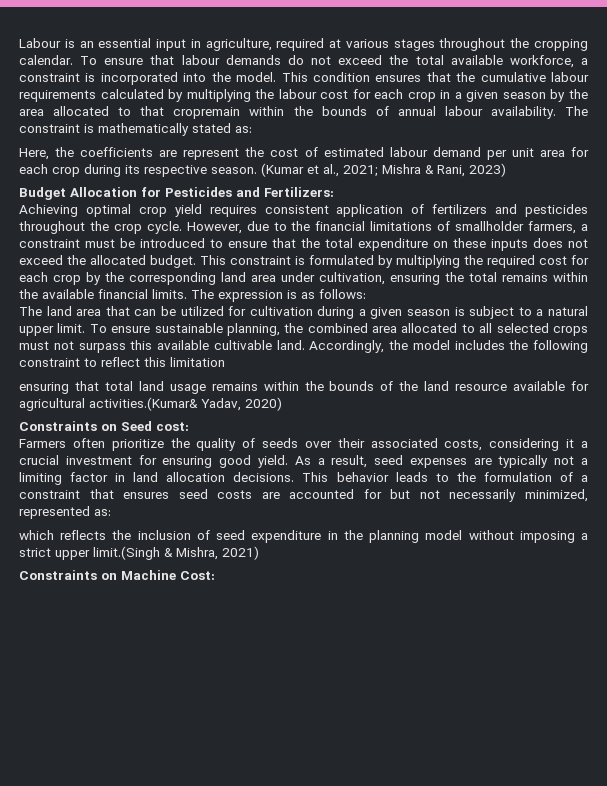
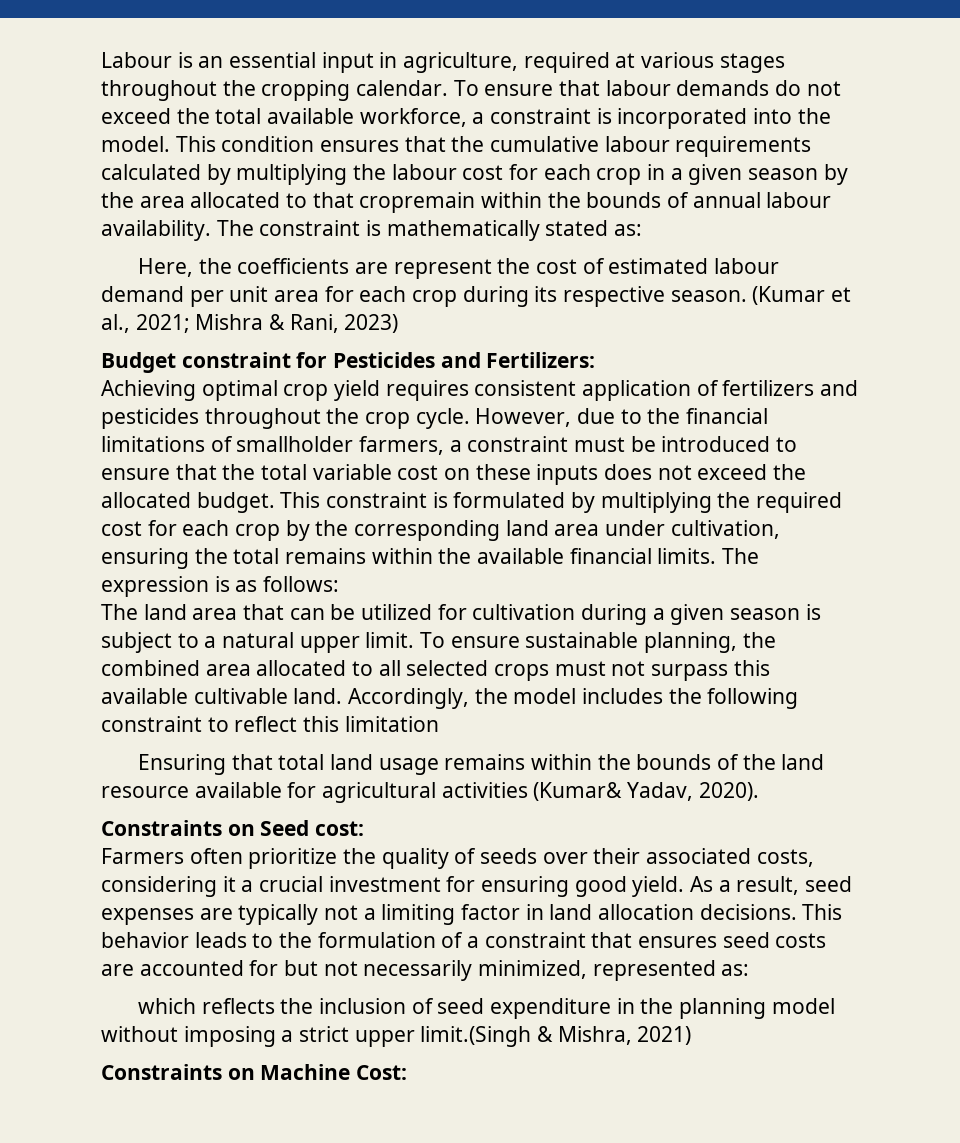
- Budget Allocation for Pesticides and Fertilizers:
+ Budget constraint for Pesticides and Fertilizers:
- However, due to the financial limitations of smallholder farmers, a constraint must be introduced to ensure that the total expenditure on these inputs does not exceed the allocated budget.
+ However, due to the financial limitations of smallholder farmers, a constraint must be introduced to ensure that the total variable cost on these inputs does not exceed the allocated budget.
- ensuring that total land usage remains within the bounds of the land resource available for agricultural activities.(Kumar& Yadav, 2020)
+ Ensuring that total land usage remains within the bounds of the land resource available for agricultural activities (Kumar& Yadav, 2020).

